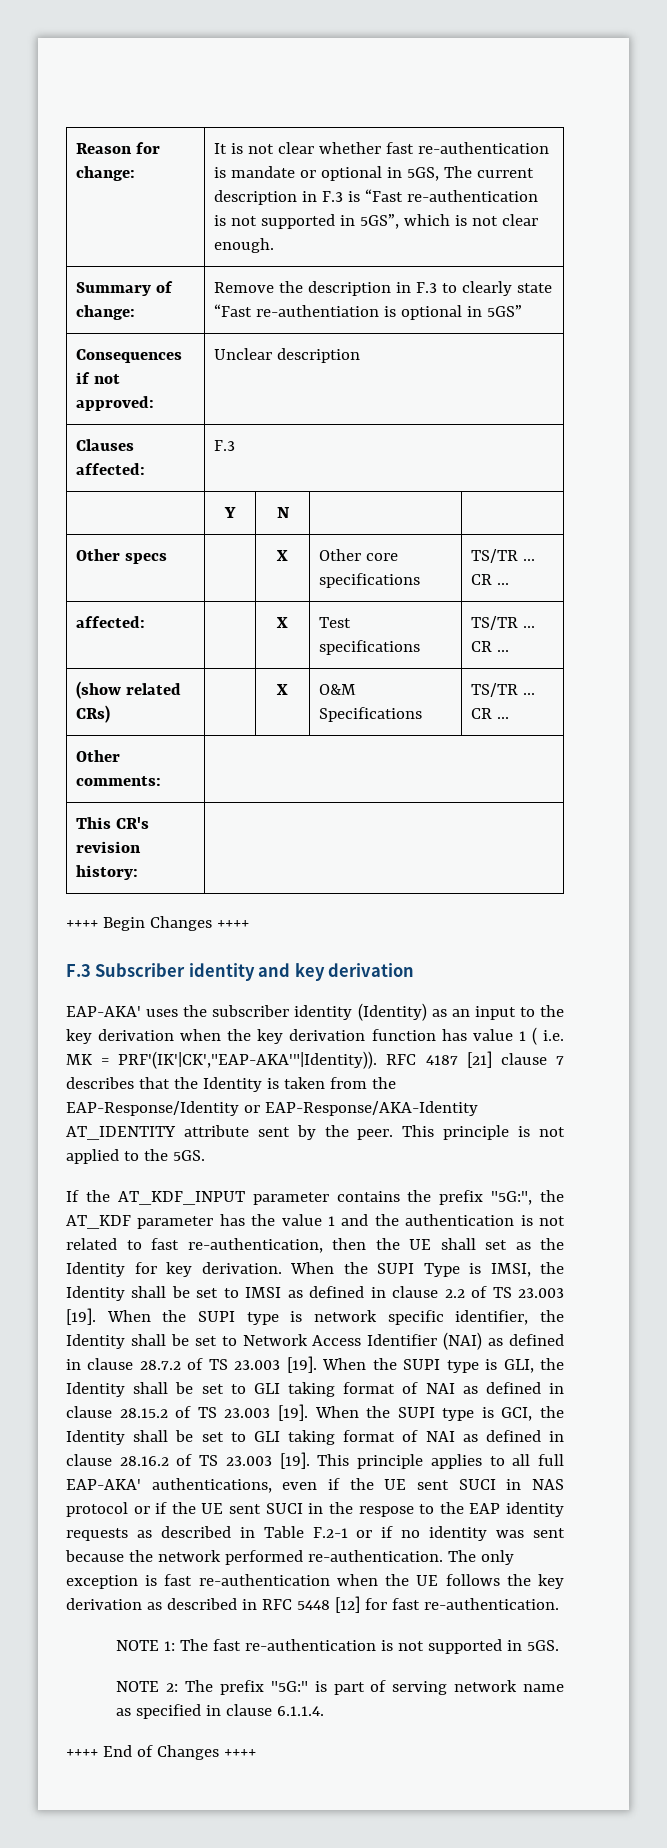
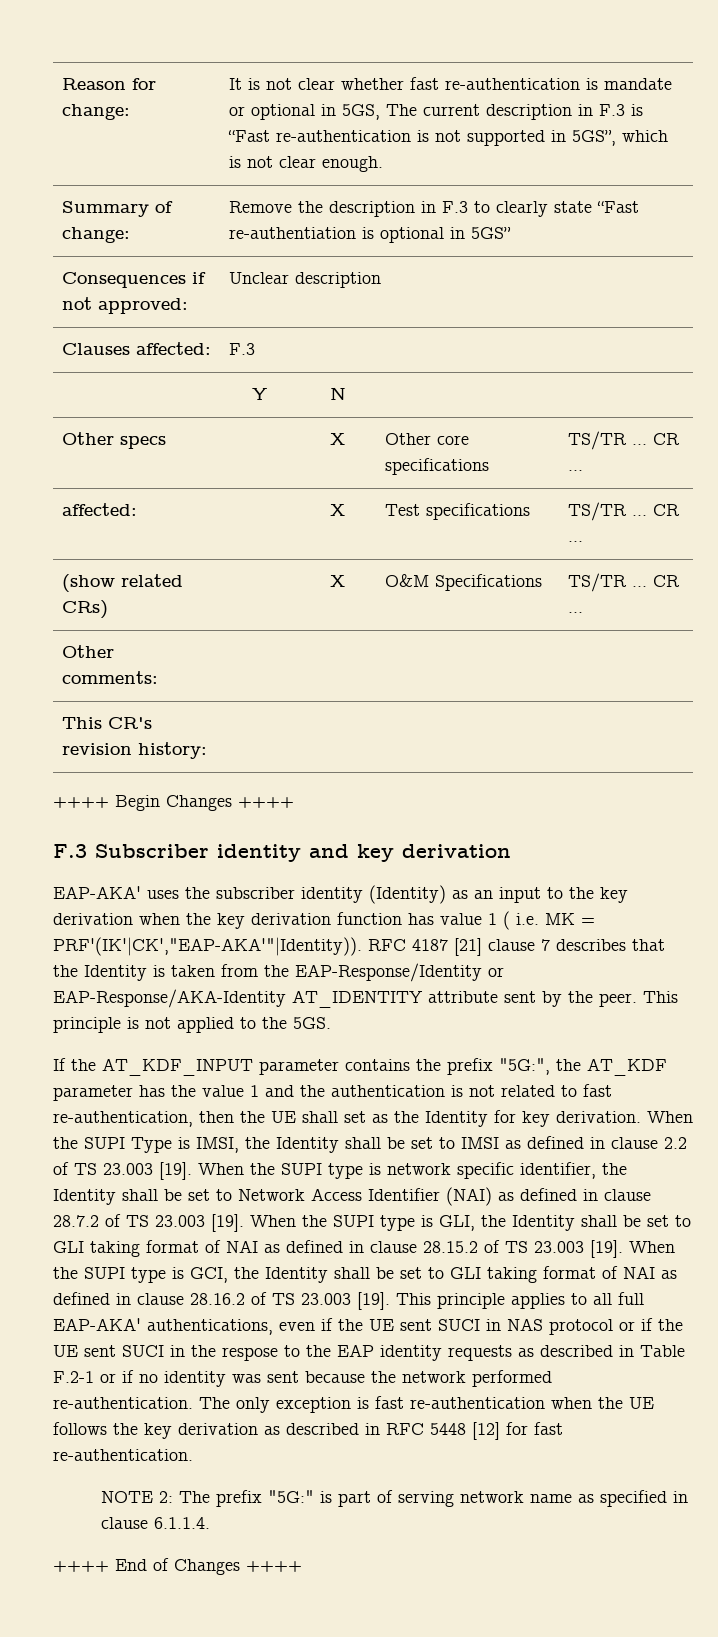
- NOTE 1: The fast re-authentication is not supported in 5GS.

